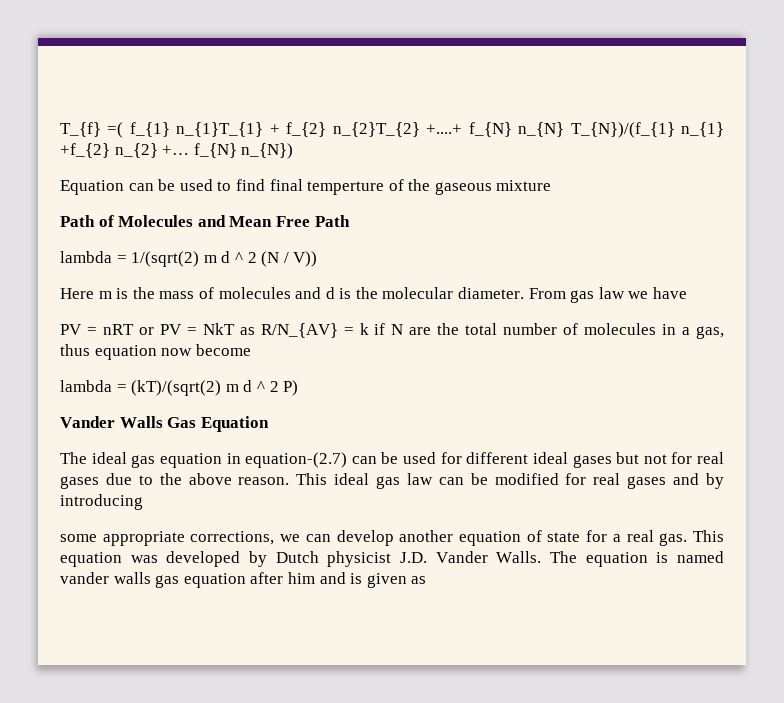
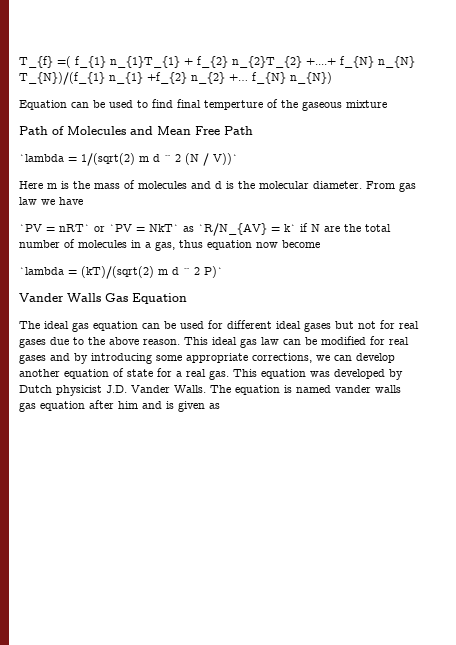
- lambda = 1/(sqrt(2) m d ^ 2 (N / V))
+ `lambda = 1/(sqrt(2) m d ^ 2 (N / V))`
- PV = nRT or PV = NkT as R/N_{AV} = k if N are the total number of molecules in a gas, thus equation now become
+ `PV = nRT` or `PV = NkT` as `R/N_{AV} = k` if N are the total number of molecules in a gas, thus equation now become
- lambda = (kT)/(sqrt(2) m d ^ 2 P)
+ `lambda = (kT)/(sqrt(2) m d ^ 2 P)`
- The ideal gas equation in equation-(2.7) can be used for different ideal gases but not for real gases due to the above reason.
+ The ideal gas equation can be used for different ideal gases but not for real gases due to the above reason.
- This ideal gas law can be modified for real gases and by introducing
- some appropriate corrections, we can develop another equation of state for a real gas.
+ This ideal gas law can be modified for real gases and by introducing some appropriate corrections, we can develop another equation of state for a real gas.

